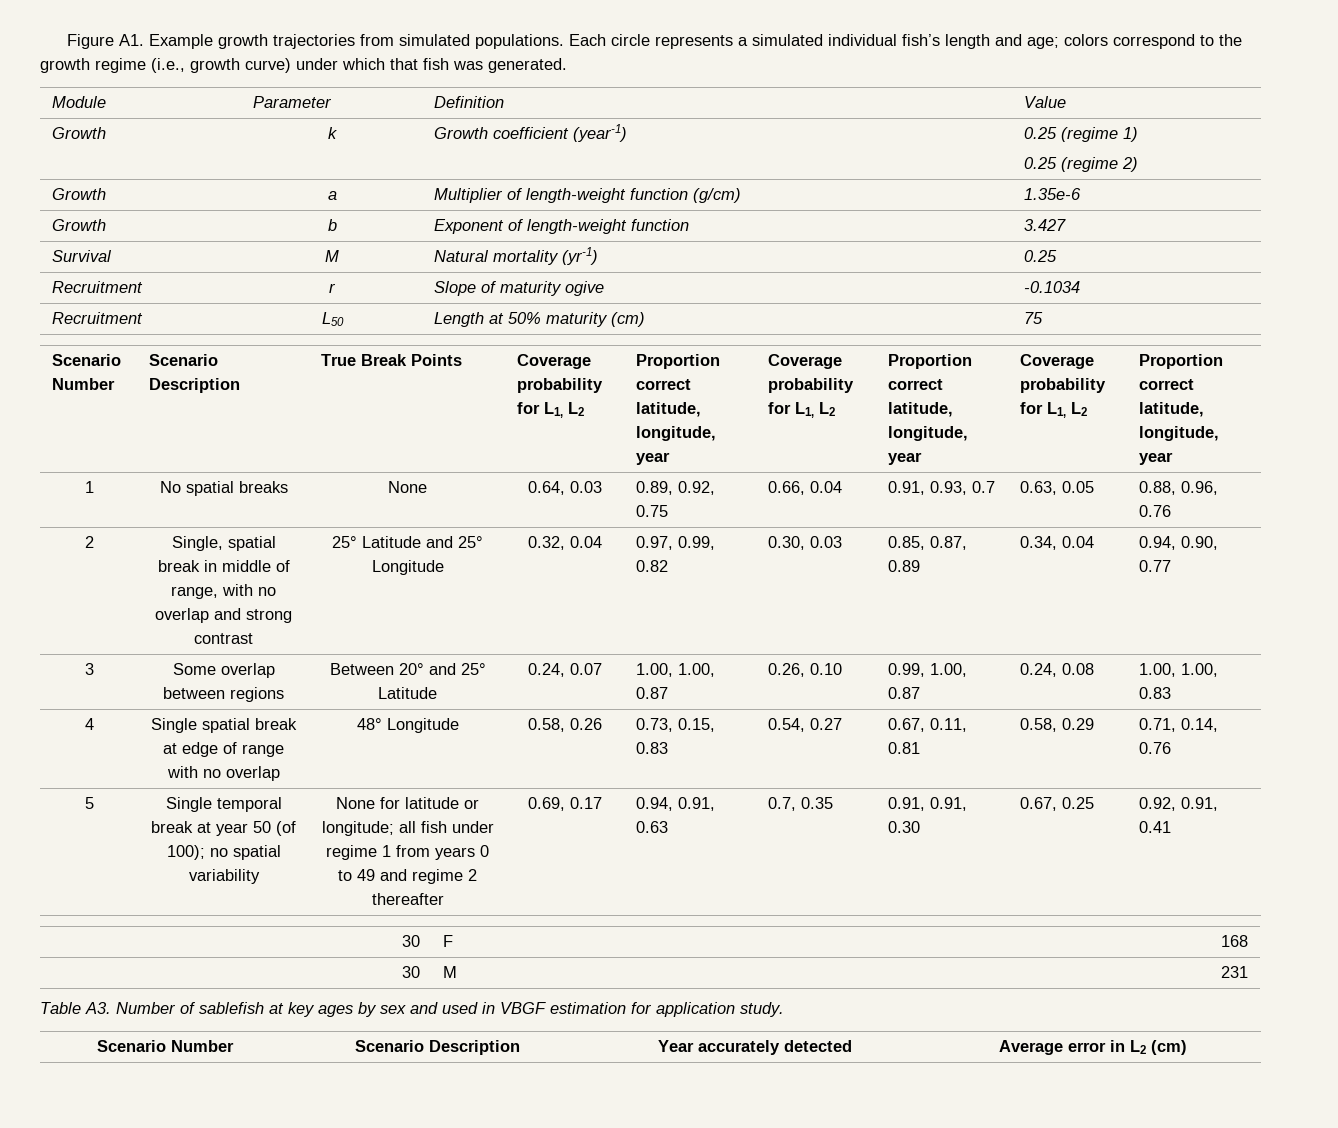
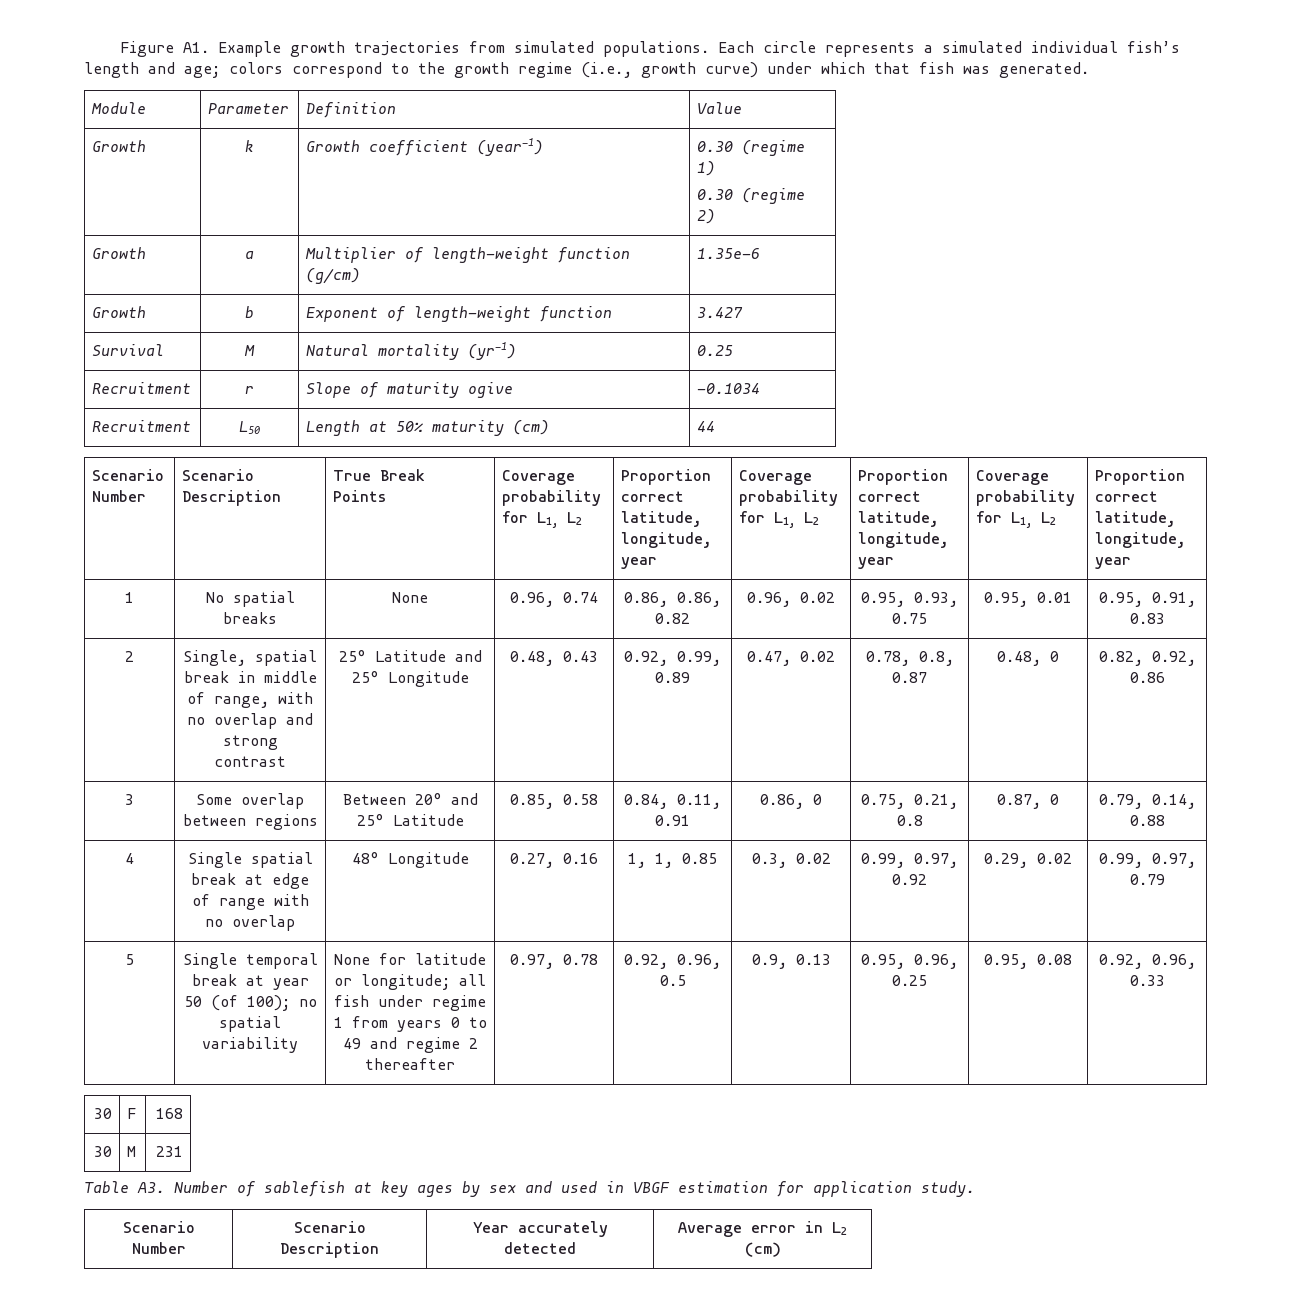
- Growth | k | Growth coefficient (year-1) | 0.25 (regime 1)
- 0.25 (regime 2)
+ Growth | k | Growth coefficient (year-1) | 0.30 (regime 1)
+ 0.30 (regime 2)
- Recruitment | L50 | Length at 50% maturity (cm) | 75
+ Recruitment | L50 | Length at 50% maturity (cm) | 44
- 1 | No spatial breaks | None | 0.64, 0.03 | 0.89, 0.92, 0.75 | 0.66, 0.04 | 0.91, 0.93, 0.7 | 0.63, 0.05 | 0.88, 0.96, 0.76
+ 1 | No spatial breaks | None | 0.96, 0.74 | 0.86, 0.86, 0.82 | 0.96, 0.02 | 0.95, 0.93, 0.75 | 0.95, 0.01 | 0.95, 0.91, 0.83
- 2 | Single, spatial break in middle of range, with no overlap and strong contrast | 25° Latitude and 25° Longitude | 0.32, 0.04 | 0.97, 0.99, 0.82 | 0.30, 0.03 | 0.85, 0.87, 0.89 | 0.34, 0.04 | 0.94, 0.90, 0.77
+ 2 | Single, spatial break in middle of range, with no overlap and strong contrast | 25° Latitude and 25° Longitude | 0.48, 0.43 | 0.92, 0.99, 0.89 | 0.47, 0.02 | 0.78, 0.8, 0.87 | 0.48, 0 | 0.82, 0.92, 0.86
- 3 | Some overlap between regions | Between 20° and 25° Latitude | 0.24, 0.07 | 1.00, 1.00, 0.87 | 0.26, 0.10 | 0.99, 1.00, 0.87 | 0.24, 0.08 | 1.00, 1.00, 0.83
+ 3 | Some overlap between regions | Between 20° and 25° Latitude | 0.85, 0.58 | 0.84, 0.11, 0.91 | 0.86, 0 | 0.75, 0.21, 0.8 | 0.87, 0 | 0.79, 0.14, 0.88
- 4 | Single spatial break at edge of range with no overlap | 48° Longitude | 0.58, 0.26 | 0.73, 0.15, 0.83 | 0.54, 0.27 | 0.67, 0.11, 0.81 | 0.58, 0.29 | 0.71, 0.14, 0.76
+ 4 | Single spatial break at edge of range with no overlap | 48° Longitude | 0.27, 0.16 | 1, 1, 0.85 | 0.3, 0.02 | 0.99, 0.97, 0.92 | 0.29, 0.02 | 0.99, 0.97, 0.79
- 0.69, 0.17 | 0.94, 0.91, 0.63 | 0.7, 0.35 | 0.91, 0.91, 0.30 | 0.67, 0.25 | 0.92, 0.91, 0.41
+ 0.97, 0.78 | 0.92, 0.96, 0.5 | 0.9, 0.13 | 0.95, 0.96, 0.25 | 0.95, 0.08 | 0.92, 0.96, 0.33

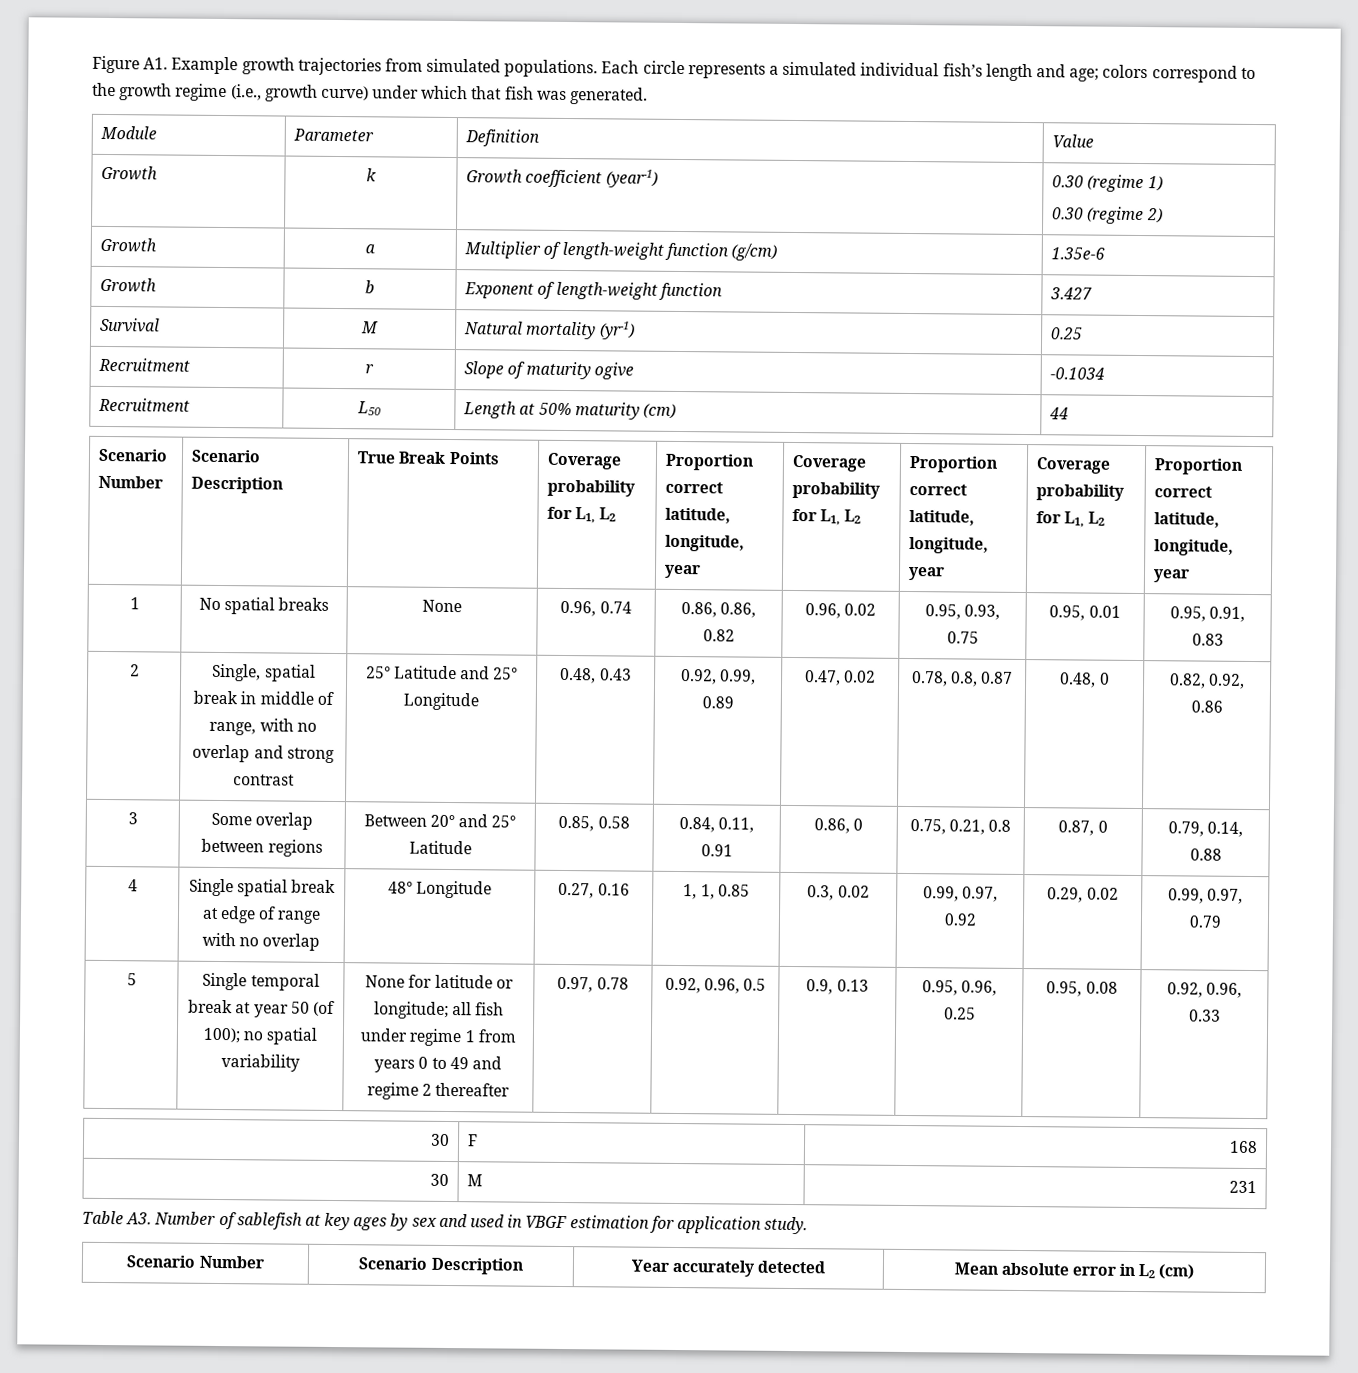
- Scenario Number | Scenario Description | Year accurately detected | Average error in L2 (cm)
+ Scenario Number | Scenario Description | Year accurately detected | Mean absolute error in L2 (cm)

